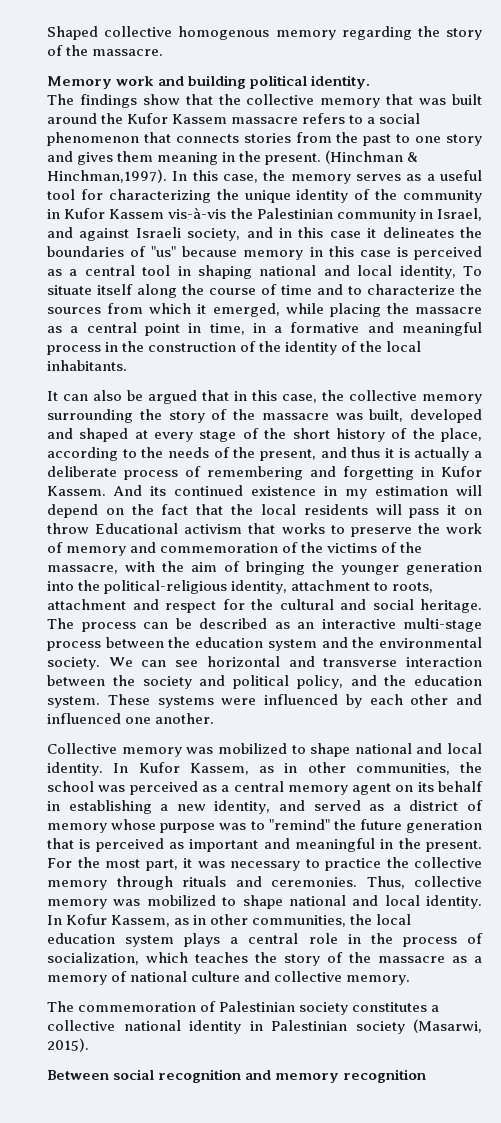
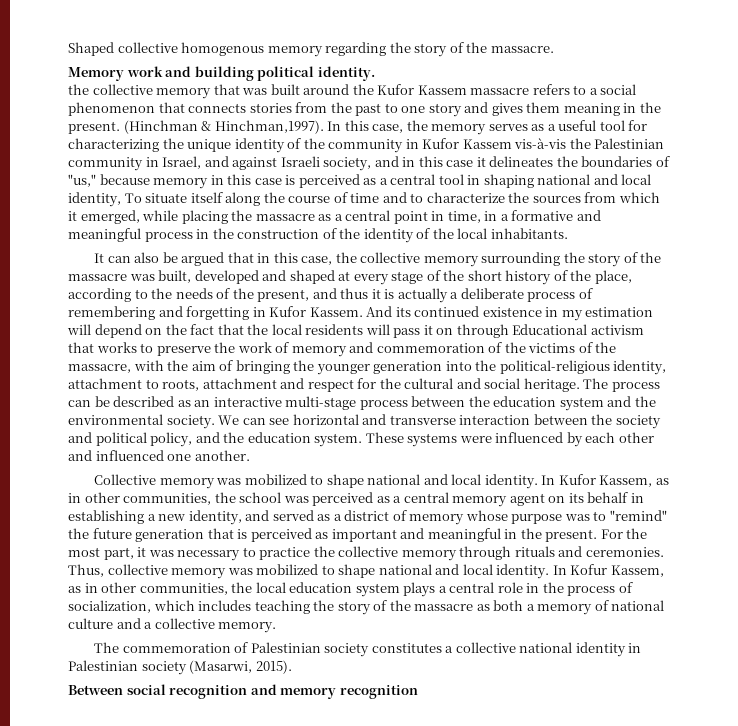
- The findings show that the collective memory that was built around the Kufor Kassem massacre refers to a social phenomenon that connects stories from the past to one story and gives them meaning in the present.
+ the collective memory that was built around the Kufor Kassem massacre refers to a social phenomenon that connects stories from the past to one story and gives them meaning in the present.
- In this case, the memory serves as a useful tool for characterizing the unique identity of the community in Kufor Kassem vis-à-vis the Palestinian community in Israel, and against Israeli society, and in this case it delineates the boundaries of "us" because memory in this case is perceived as a central tool in shaping national and local identity, To situate itself along the course of time and to characterize the sources from which it emerged, while placing the massacre as a central point in time, in a formative and meaningful process in the construction of the identity of the local inhabitants.
+ In this case, the memory serves as a useful tool for characterizing the unique identity of the community in Kufor Kassem vis-à-vis the Palestinian community in Israel, and against Israeli society, and in this case it delineates the boundaries of "us," because memory in this case is perceived as a central tool in shaping national and local identity, To situate itself along the course of time and to characterize the sources from which it emerged, while placing the massacre as a central point in time, in a formative and meaningful process in the construction of the identity of the local inhabitants.
- And its continued existence in my estimation will depend on the fact that the local residents will pass it on throw Educational activism that works to preserve the work of memory and commemoration of the victims of the massacre, with the aim of bringing the younger generation into the political-religious identity, attachment to roots, attachment and respect for the cultural and social heritage.
+ And its continued existence in my estimation will depend on the fact that the local residents will pass it on through Educational activism that works to preserve the work of memory and commemoration of the victims of the massacre, with the aim of bringing the younger generation into the political-religious identity, attachment to roots, attachment and respect for the cultural and social heritage.
- In Kofur Kassem, as in other communities, the local education system plays a central role in the process of socialization, which teaches the story of the massacre as a memory of national culture and collective memory.
+ In Kofur Kassem, as in other communities, the local education system plays a central role in the process of socialization, which includes teaching the story of the massacre as both a memory of national culture and a collective memory.

